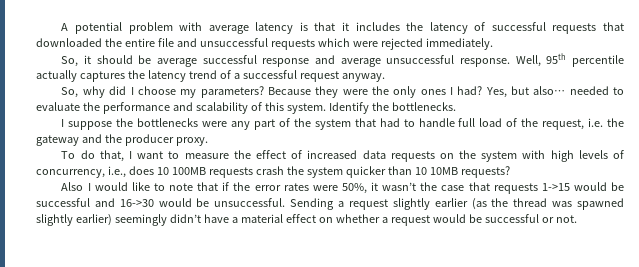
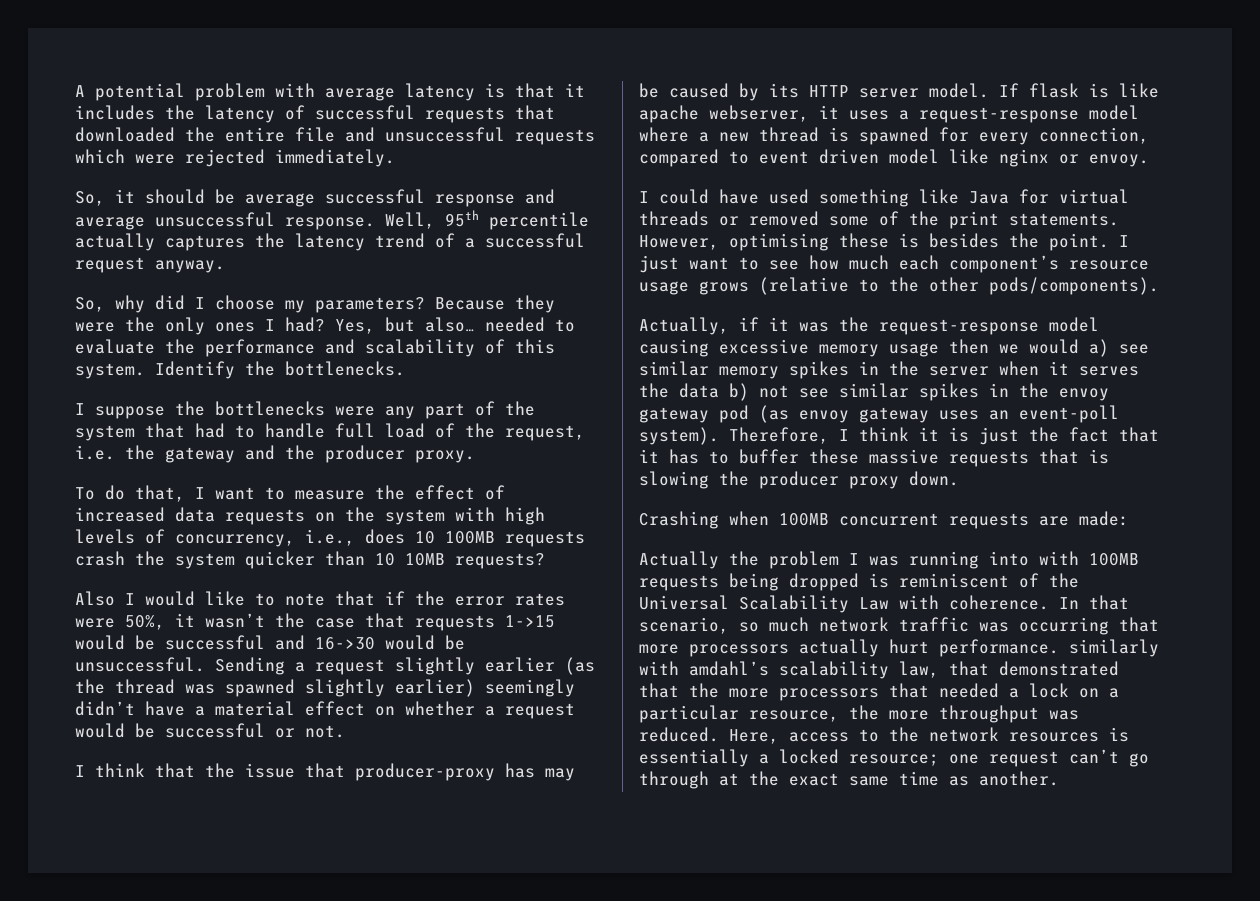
+ I think that the issue that producer-proxy has may be caused by its HTTP server model. If flask is like apache webserver, it uses a request-response model where a new thread is spawned for every connection, compared to event driven model like nginx or envoy.
+ I could have used something like Java for virtual threads or removed some of the print statements. However, optimising these is besides the point. I just want to see how much each component’s resource usage grows (relative to the other pods/components).
+ Actually, if it was the request-response model causing excessive memory usage then we would a) see similar memory spikes in the server when it serves the data b) not see similar spikes in the envoy gateway pod (as envoy gateway uses an event-poll system). Therefore, I think it is just the fact that it has to buffer these massive requests that is slowing the producer proxy down.
+ Crashing when 100MB concurrent requests are made:
+ Actually the problem I was running into with 100MB requests being dropped is reminiscent of the Universal Scalability Law with coherence. In that scenario, so much network traffic was occurring that more processors actually hurt performance. similarly with amdahl’s scalability law, that demonstrated that the more processors that needed a lock on a particular resource, the more throughput was reduced. Here, access to the network resources is essentially a locked resource; one request can’t go through at the exact same time as another.

